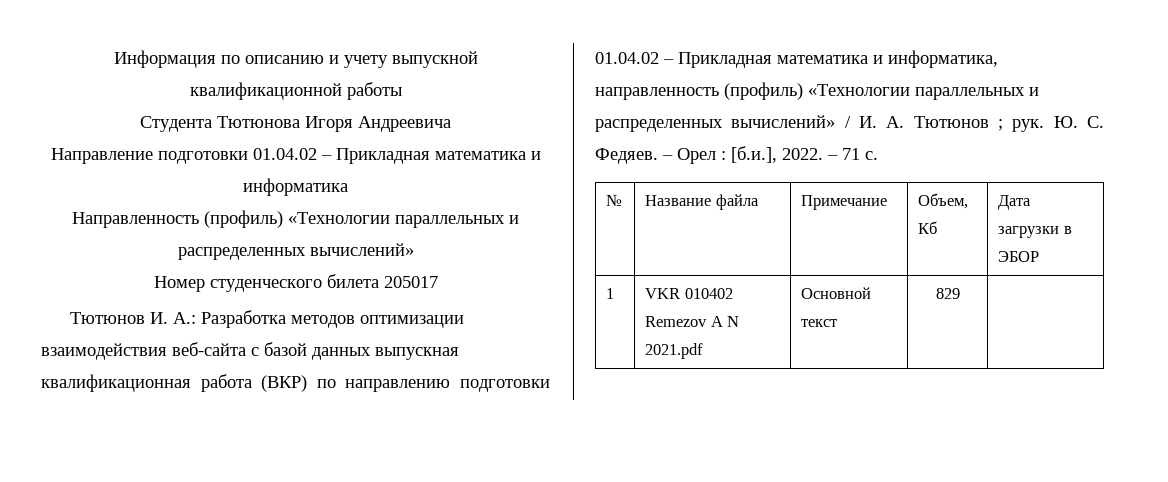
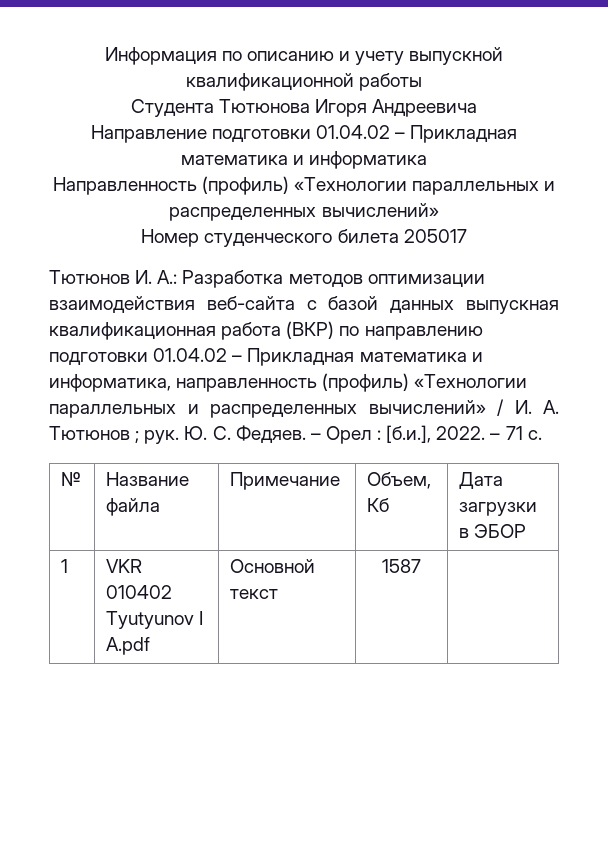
- 1 | VKR 010402 Remezov A N 2021.pdf | Основной текст | 829 |
+ 1 | VKR 010402 Tyutyunov I A.pdf | Основной текст | 1587 |

